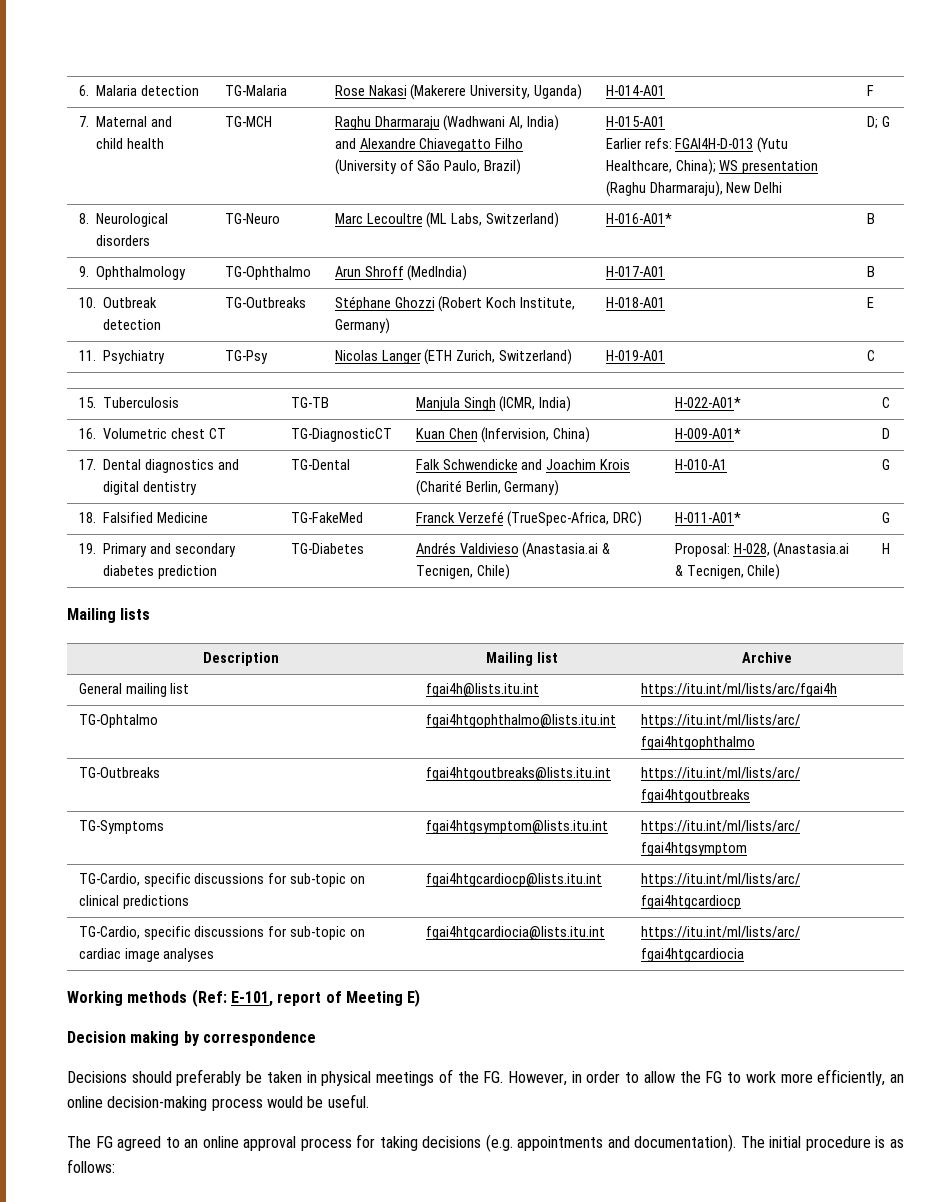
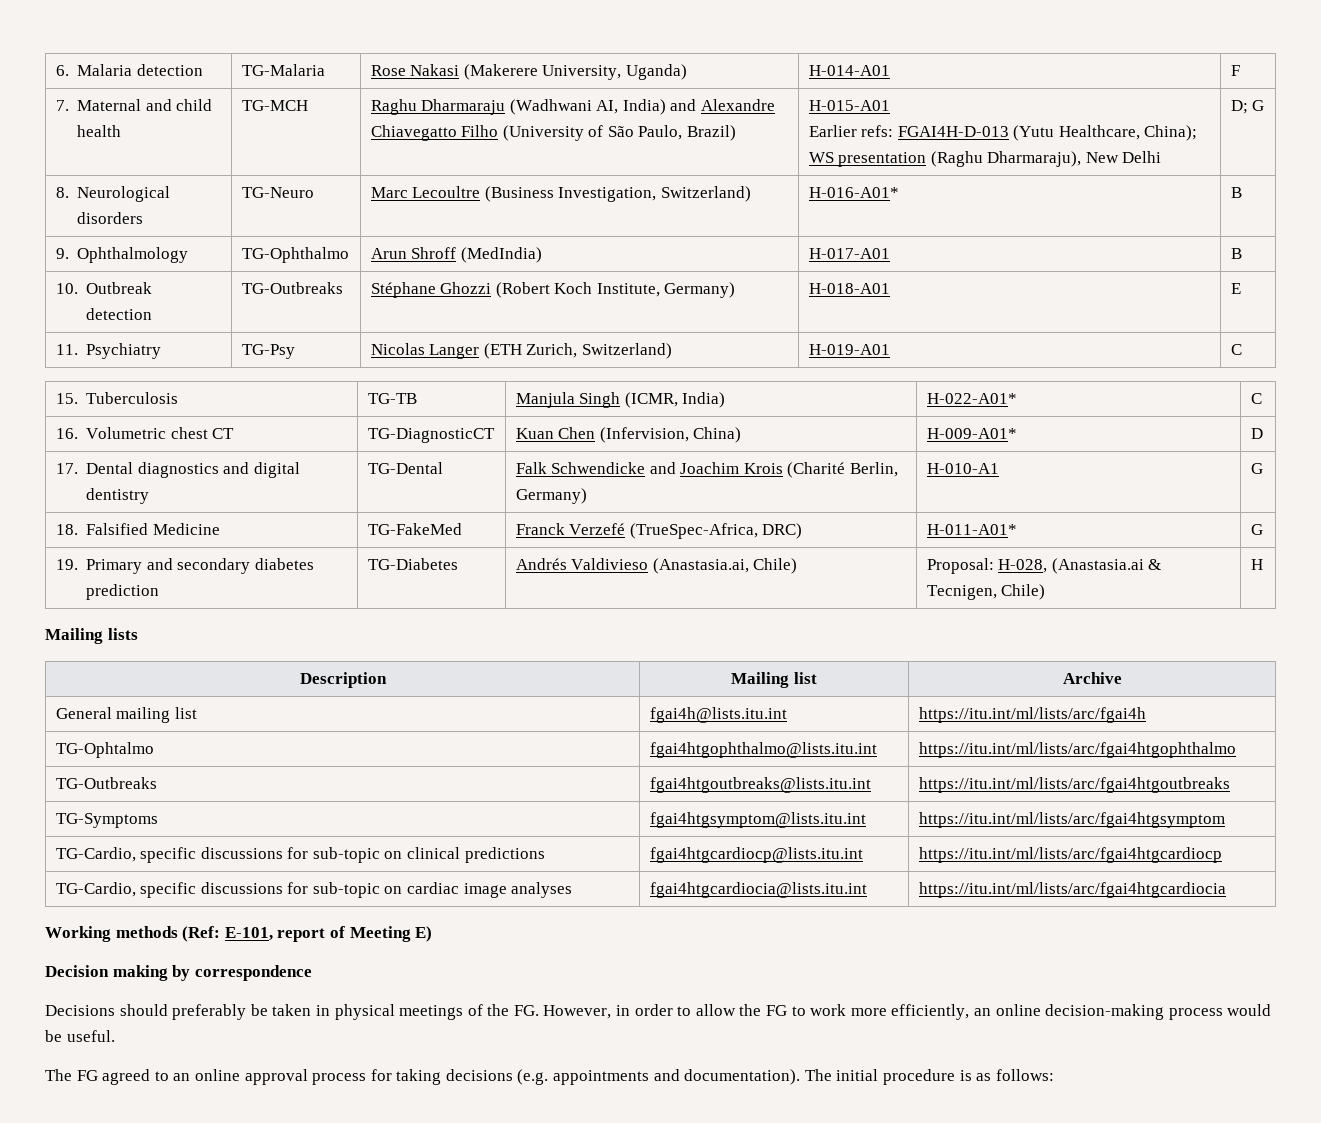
- 8. Neurological disorders | TG-Neuro | Marc Lecoultre (ML Labs, Switzerland) | H-016-A01* | B
+ 8. Neurological disorders | TG-Neuro | Marc Lecoultre (Business Investigation, Switzerland) | H-016-A01* | B
- 19. Primary and secondary diabetes prediction | TG-Diabetes | Andrés Valdivieso (Anastasia.ai & Tecnigen, Chile) | Proposal: H-028, (Anastasia.ai & Tecnigen, Chile) | H
+ 19. Primary and secondary diabetes prediction | TG-Diabetes | Andrés Valdivieso (Anastasia.ai, Chile) | Proposal: H-028, (Anastasia.ai & Tecnigen, Chile) | H

